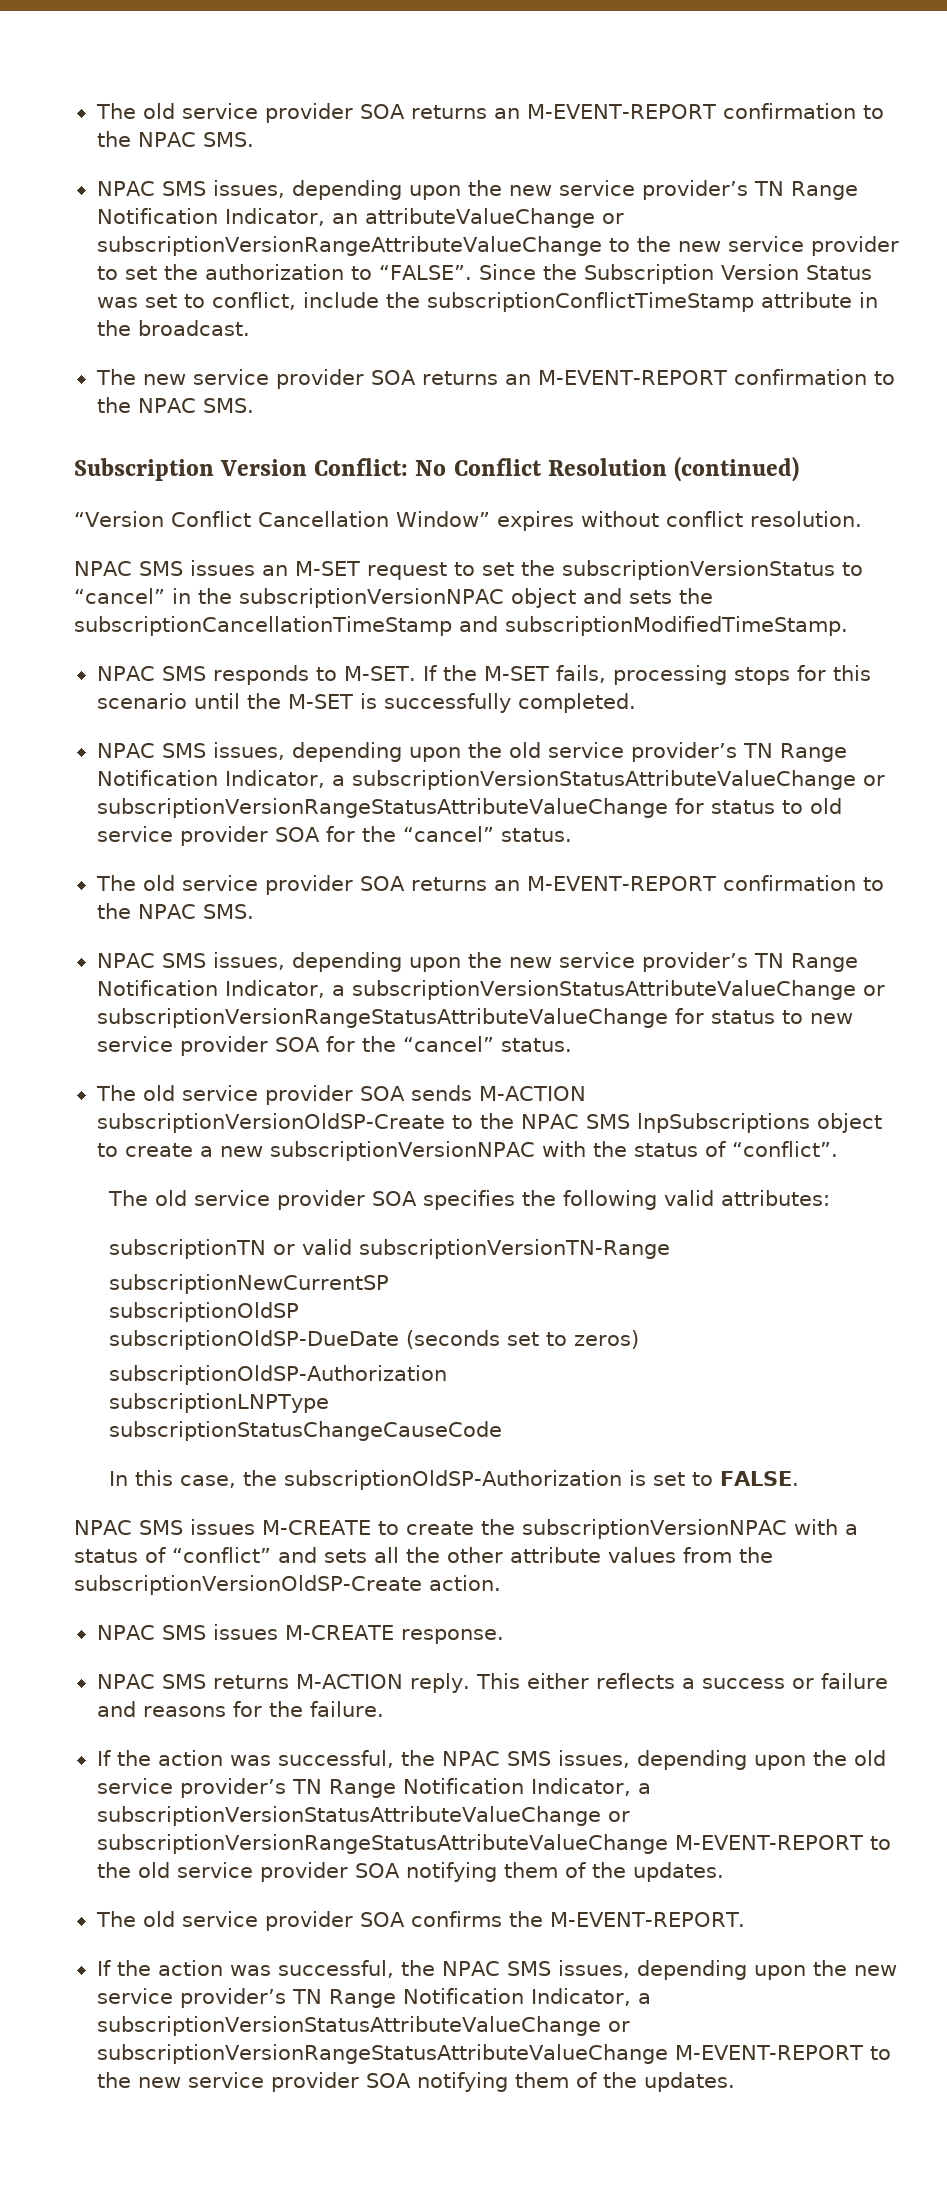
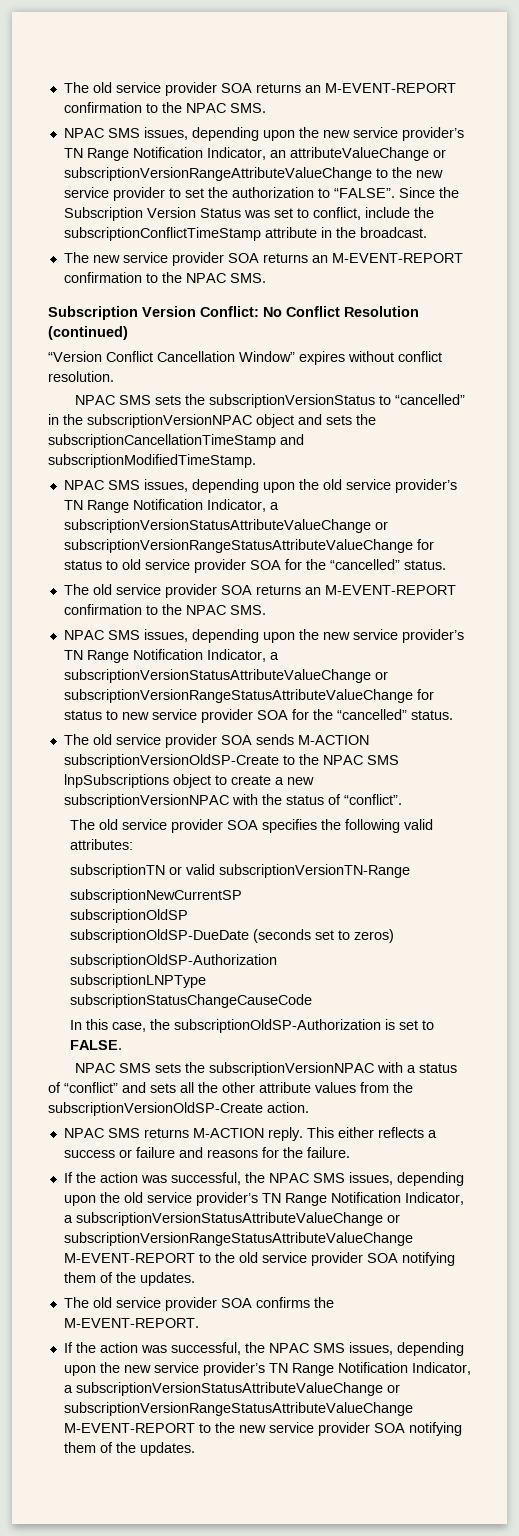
- NPAC SMS issues an M-SET request to set the subscriptionVersionStatus to “cancel” in the subscriptionVersionNPAC object and sets the subscriptionCancellationTimeStamp and subscriptionModifiedTimeStamp.
+ NPAC SMS sets the subscriptionVersionStatus to “cancelled” in the subscriptionVersionNPAC object and sets the subscriptionCancellationTimeStamp and subscriptionModifiedTimeStamp.
- NPAC SMS responds to M-SET. If the M-SET fails, processing stops for this scenario until the M-SET is successfully completed.
- NPAC SMS issues, depending upon the old service provider’s TN Range Notification Indicator, a subscriptionVersionStatusAttributeValueChange or subscriptionVersionRangeStatusAttributeValueChange for status to old service provider SOA for the “cancel” status.
+ NPAC SMS issues, depending upon the old service provider’s TN Range Notification Indicator, a subscriptionVersionStatusAttributeValueChange or subscriptionVersionRangeStatusAttributeValueChange for status to old service provider SOA for the “cancelled” status.
- NPAC SMS issues, depending upon the new service provider’s TN Range Notification Indicator, a subscriptionVersionStatusAttributeValueChange or subscriptionVersionRangeStatusAttributeValueChange for status to new service provider SOA for the “cancel” status.
+ NPAC SMS issues, depending upon the new service provider’s TN Range Notification Indicator, a subscriptionVersionStatusAttributeValueChange or subscriptionVersionRangeStatusAttributeValueChange for status to new service provider SOA for the “cancelled” status.
- NPAC SMS issues M-CREATE to create the subscriptionVersionNPAC with a status of “conflict” and sets all the other attribute values from the subscriptionVersionOldSP-Create action.
+ NPAC SMS sets the subscriptionVersionNPAC with a status of “conflict” and sets all the other attribute values from the subscriptionVersionOldSP-Create action.
- NPAC SMS issues M-CREATE response.

